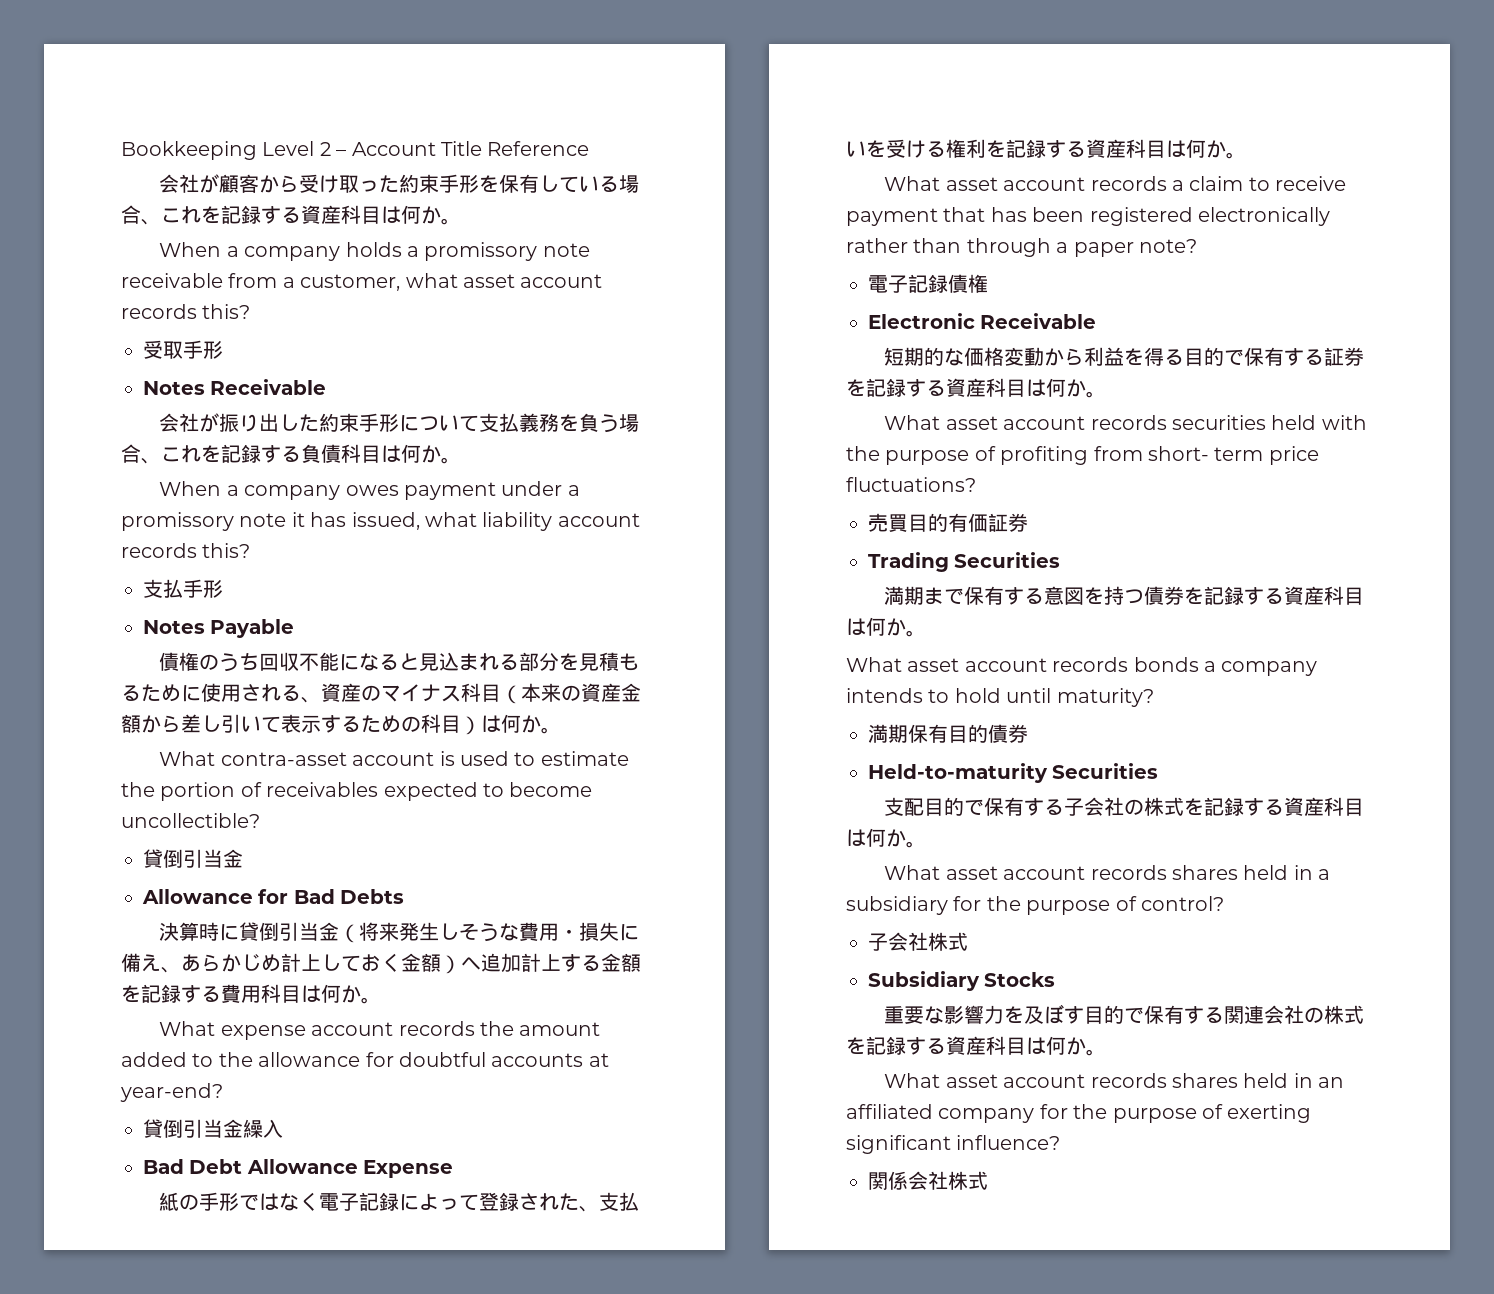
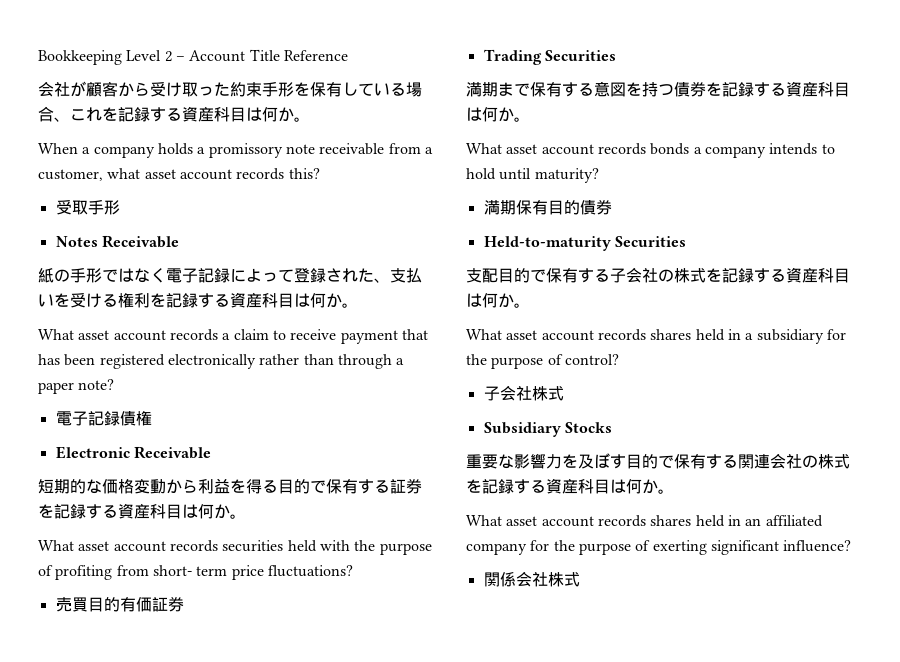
- 会社が振り出した約束手形について支払義務を負う場合、これを記録する負債科目は何か。
- When a company owes payment under a promissory note it has issued, what liability account records this?
- 支払手形
- Notes Payable
- 債権のうち回収不能になると見込まれる部分を見積もるために使用される、資産のマイナス科目（本来の資産金額から差し引いて表示するための科目）は何か。
- What contra-asset account is used to estimate the portion of receivables expected to become uncollectible?
- 貸倒引当金
- Allowance for Bad Debts
- 決算時に貸倒引当金（将来発生しそうな費用・損失に備え、あらかじめ計上しておく金額）へ追加計上する金額を記録する費用科目は何か。
- What expense account records the amount added to the allowance for doubtful accounts at year-end?
- 貸倒引当金繰入
- Bad Debt Allowance Expense

